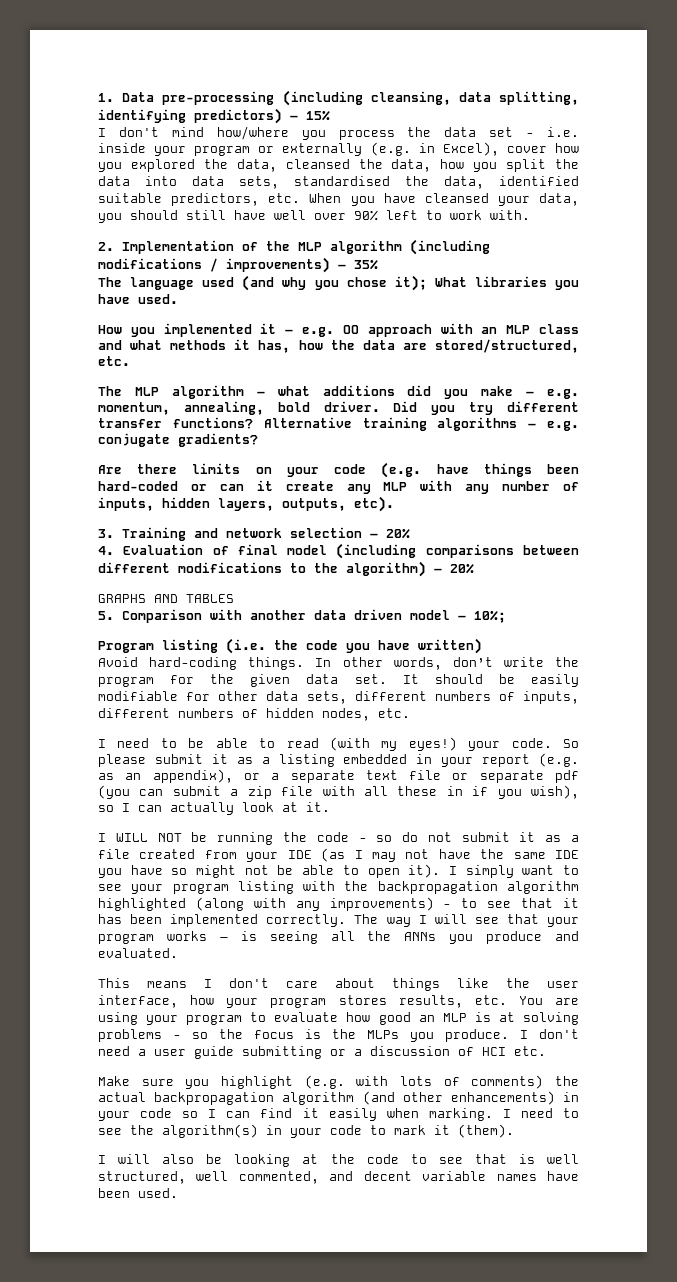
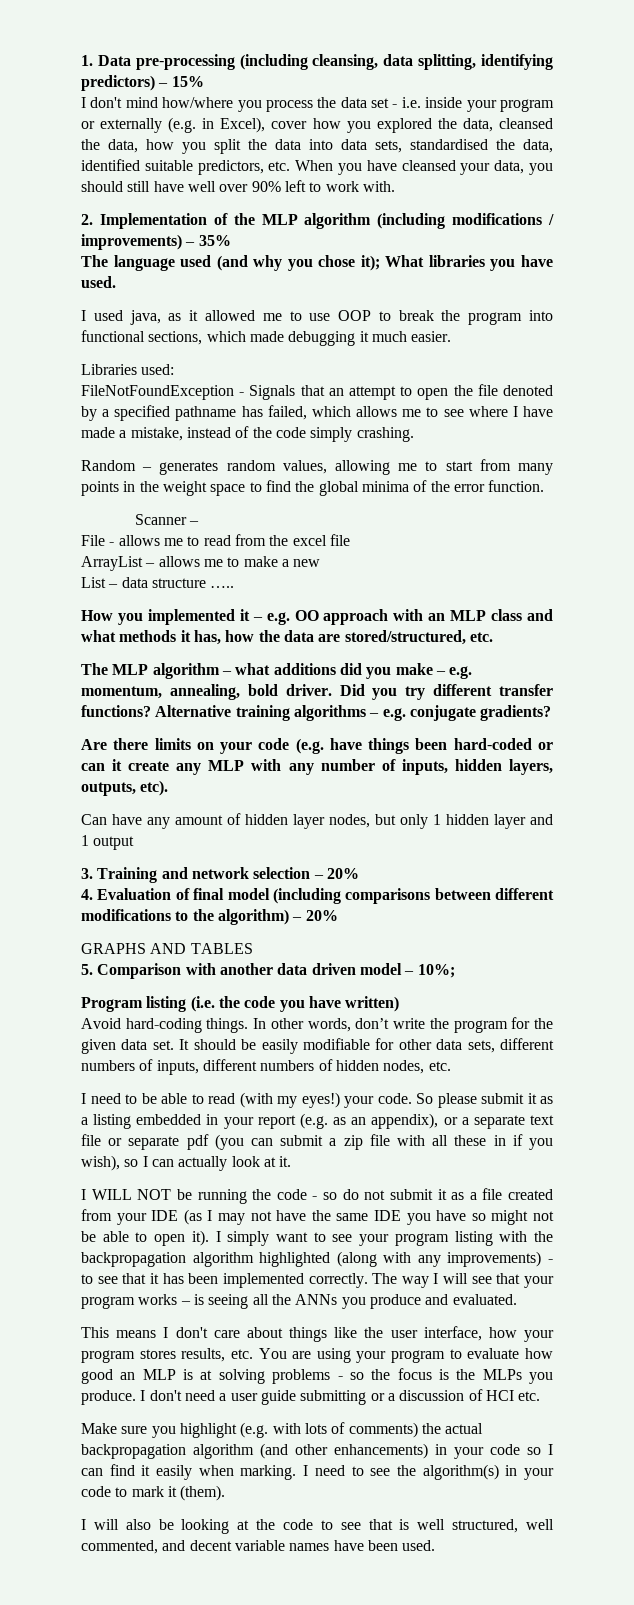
+ I used java, as it allowed me to use OOP to break the program into functional sections, which made debugging it much easier.
+ Libraries used:
+ FileNotFoundException - Signals that an attempt to open the file denoted by a specified pathname has failed, which allows me to see where I have made a mistake, instead of the code simply crashing.
+ Random – generates random values, allowing me to start from many points in the weight space to find the global minima of the error function.
+ Scanner –
+ File - allows me to read from the excel file
+ ArrayList – allows me to make a new
+ List – data structure …..
+ Can have any amount of hidden layer nodes, but only 1 hidden layer and 1 output

